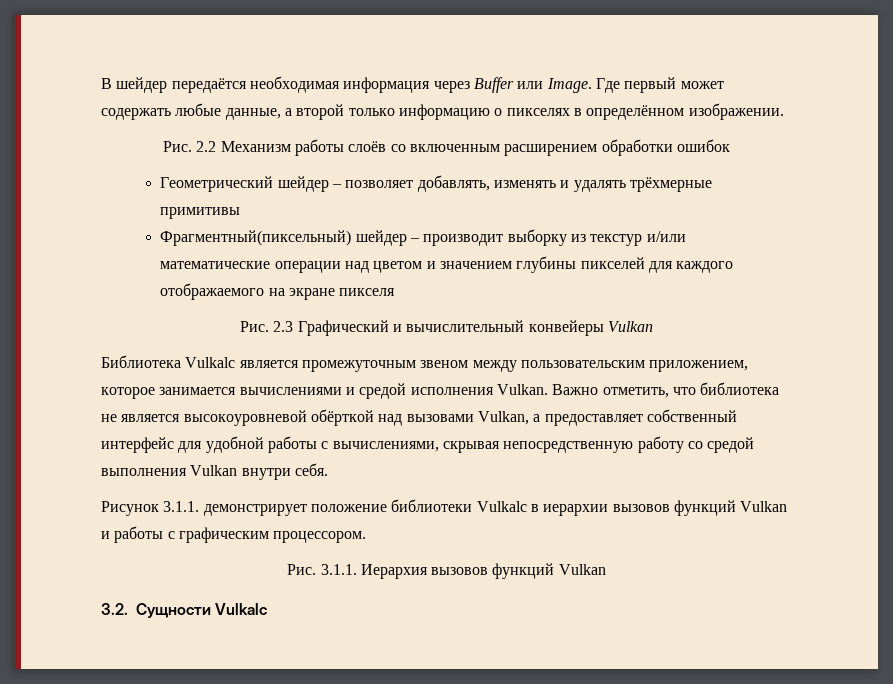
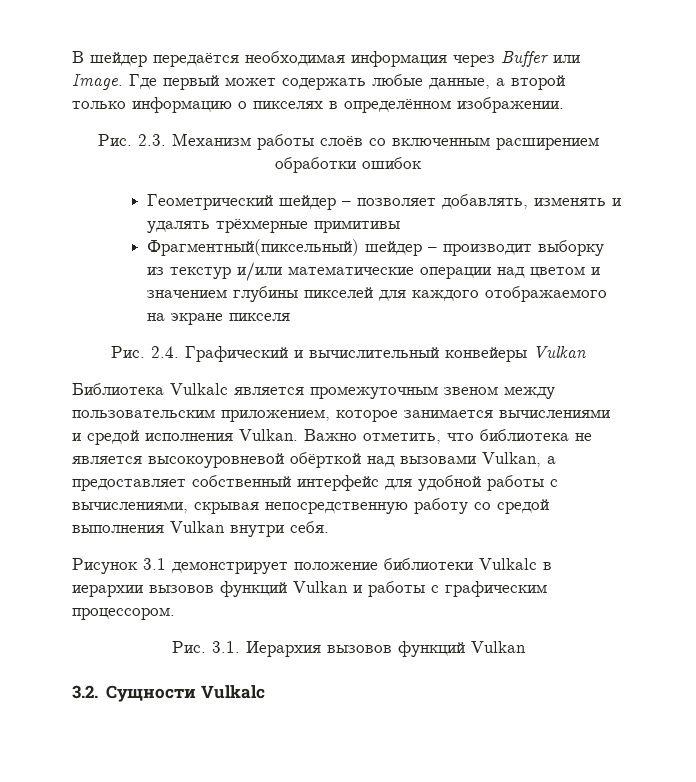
- Рис. 2.2 Механизм работы слоёв со включенным расширением обработки ошибок
+ Рис. 2.3. Механизм работы слоёв со включенным расширением обработки ошибок
- Рис. 2.3 Графический и вычислительный конвейеры Vulkan
+ Рис. 2.4. Графический и вычислительный конвейеры Vulkan
- Рисунок 3.1.1. демонстрирует положение библиотеки Vulkalc в иерархии вызовов функций Vulkan и работы с графическим процессором.
+ Рисунок 3.1 демонстрирует положение библиотеки Vulkalc в иерархии вызовов функций Vulkan и работы с графическим процессором.
- Рис. 3.1.1. Иерархия вызовов функций Vulkan
+ Рис. 3.1. Иерархия вызовов функций Vulkan

